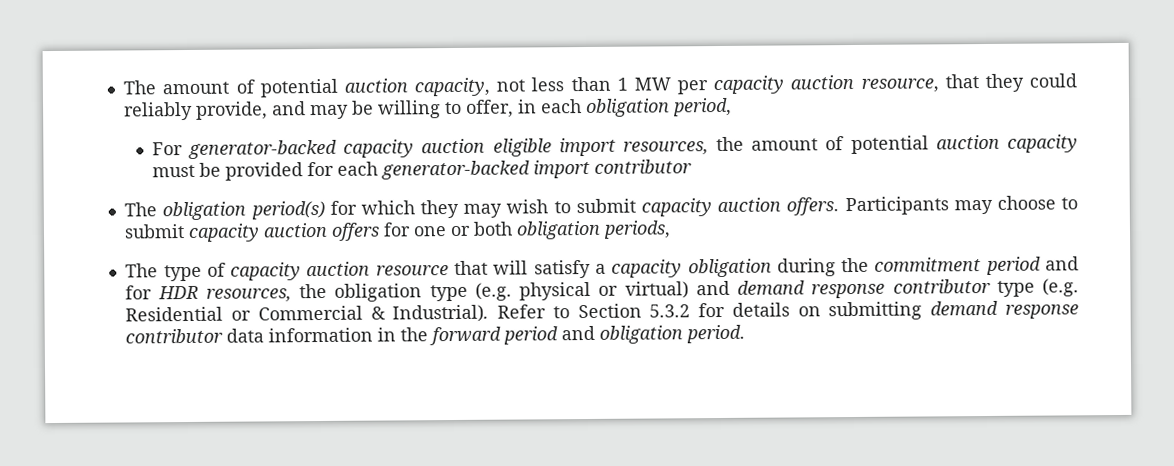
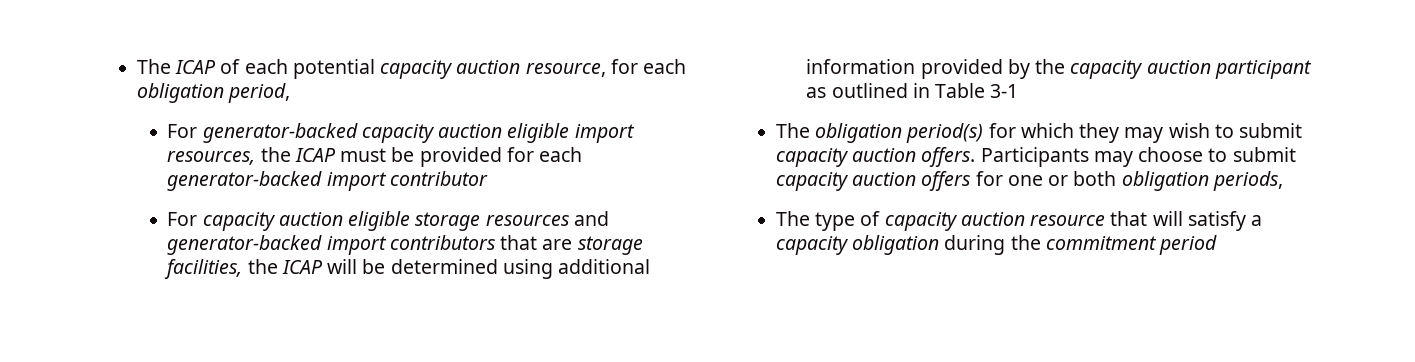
- The amount of potential auction capacity, not less than 1 MW per capacity auction resource, that they could reliably provide, and may be willing to offer, in each obligation period,
+ The ICAP of each potential capacity auction resource, for each obligation period,
- For generator-backed capacity auction eligible import resources, the amount of potential auction capacity must be provided for each generator-backed import contributor
+ For generator-backed capacity auction eligible import resources, the ICAP must be provided for each generator-backed import contributor
+ For capacity auction eligible storage resources and generator-backed import contributors that are storage facilities, the ICAP will be determined using additional information provided by the capacity auction participant as outlined in Table 3-1
- The type of capacity auction resource that will satisfy a capacity obligation during the commitment period and for HDR resources, the obligation type (e.g. physical or virtual) and demand response contributor type (e.g. Residential or Commercial & Industrial). Refer to Section 5.3.2 for details on submitting demand response contributor data information in the forward period and obligation period.
+ The type of capacity auction resource that will satisfy a capacity obligation during the commitment period

